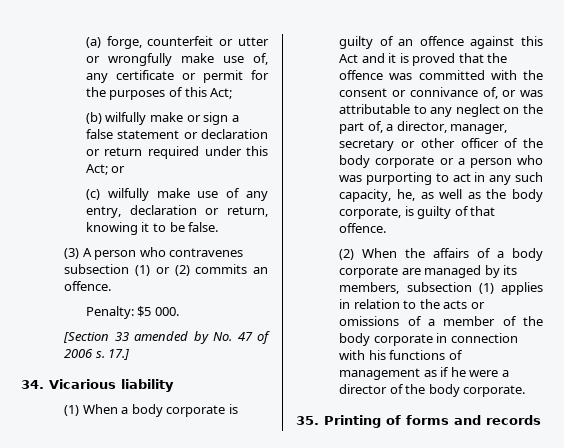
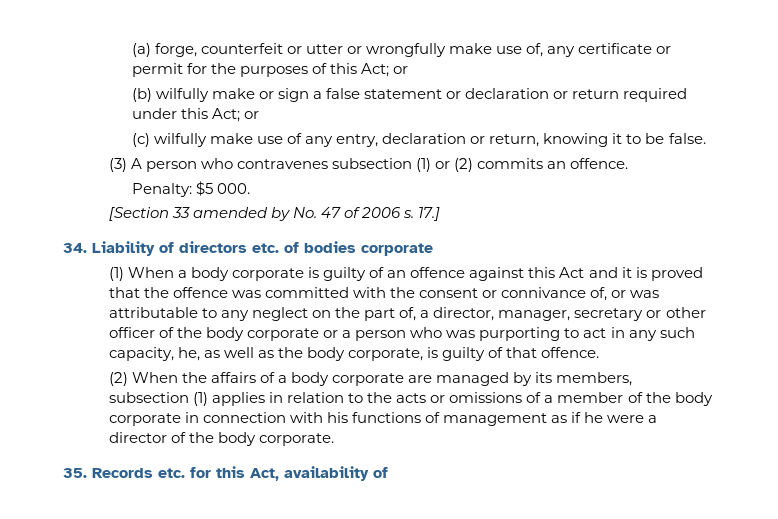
- (a) forge, counterfeit or utter or wrongfully make use of, any certificate or permit for the purposes of this Act;
+ (a) forge, counterfeit or utter or wrongfully make use of, any certificate or permit for the purposes of this Act; or
- 34. Vicarious liability
+ 34. Liability of directors etc. of bodies corporate
- 35. Printing of forms and records
+ 35. Records etc. for this Act, availability of

